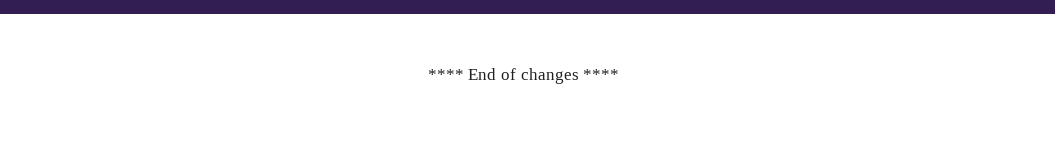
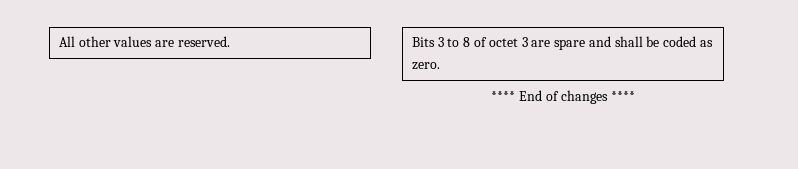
+ All other values are reserved.
+ Bits 3 to 8 of octet 3 are spare and shall be coded as zero.

